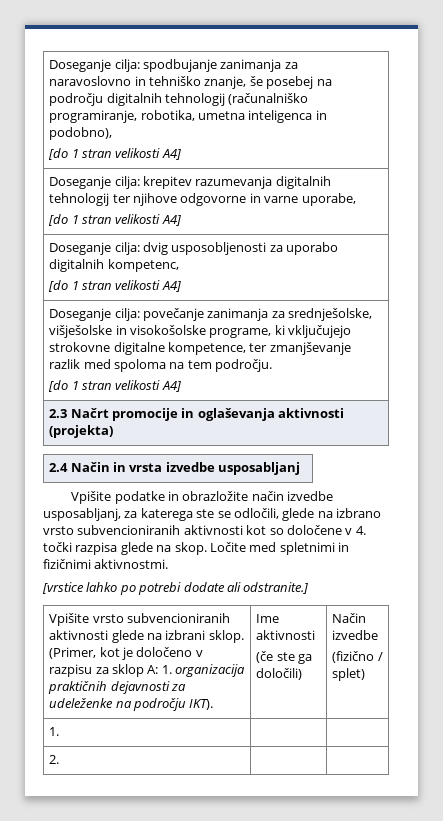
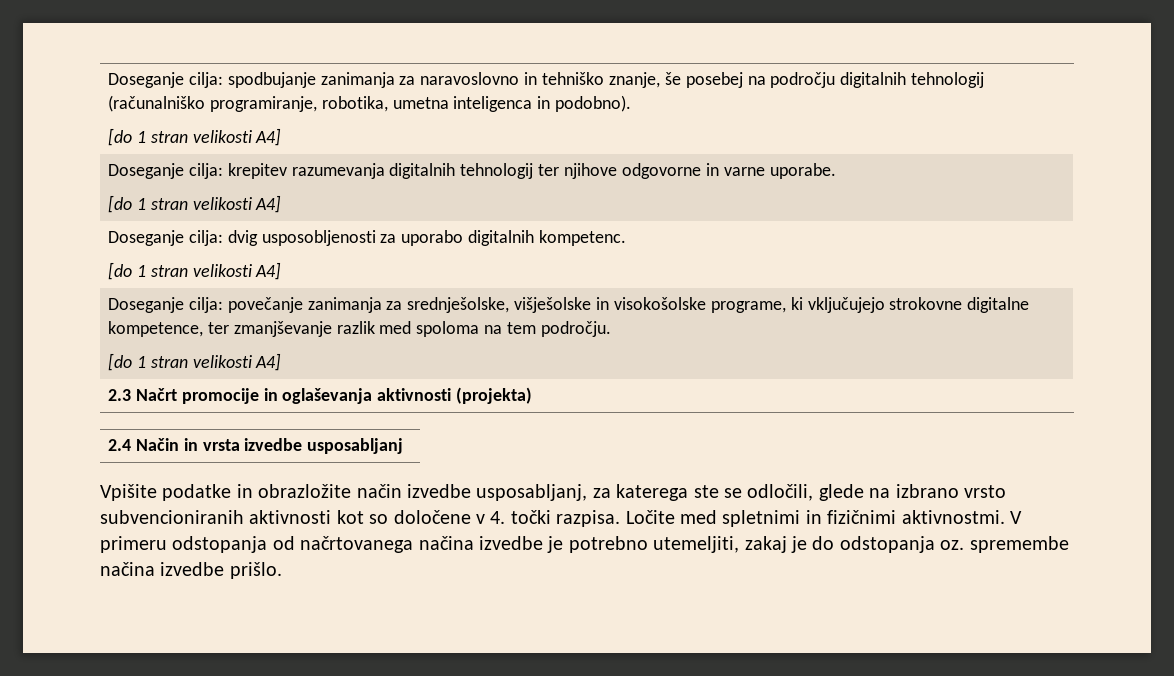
- Doseganje cilja: spodbujanje zanimanja za naravoslovno in tehniško znanje, še posebej na področju digitalnih tehnologij (računalniško programiranje, robotika, umetna inteligenca in podobno),
+ Doseganje cilja: spodbujanje zanimanja za naravoslovno in tehniško znanje, še posebej na področju digitalnih tehnologij (računalniško programiranje, robotika, umetna inteligenca in podobno).
- Doseganje cilja: krepitev razumevanja digitalnih tehnologij ter njihove odgovorne in varne uporabe,
+ Doseganje cilja: krepitev razumevanja digitalnih tehnologij ter njihove odgovorne in varne uporabe.
- Doseganje cilja: dvig usposobljenosti za uporabo digitalnih kompetenc,
+ Doseganje cilja: dvig usposobljenosti za uporabo digitalnih kompetenc.
- Vpišite podatke in obrazložite način izvedbe usposabljanj, za katerega ste se odločili, glede na izbrano vrsto subvencioniranih aktivnosti kot so določene v 4. točki razpisa glede na skop.
+ Vpišite podatke in obrazložite način izvedbe usposabljanj, za katerega ste se odločili, glede na izbrano vrsto subvencioniranih aktivnosti kot so določene v 4. točki razpisa.
- Ločite med spletnimi in fizičnimi aktivnostmi.
- [vrstice lahko po potrebi dodate ali odstranite.]
- Vpišite vrsto subvencioniranih aktivnosti glede na izbrani sklop. (Primer, kot je določeno v razpisu za sklop A: 1. organizacija praktičnih dejavnosti za udeleženke na področju IKT). | Ime aktivnosti
- (če ste ga določili) | Način izvedbe
- (fizično / splet)
- 1. | |
- 2. | |
+ Ločite med spletnimi in fizičnimi aktivnostmi. V primeru odstopanja od načrtovanega načina izvedbe je potrebno utemeljiti, zakaj je do odstopanja oz. spremembe načina izvedbe prišlo.

